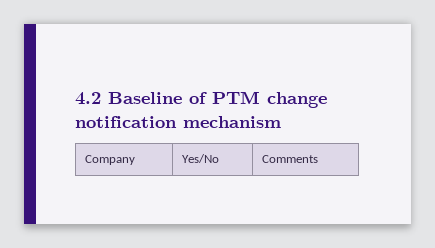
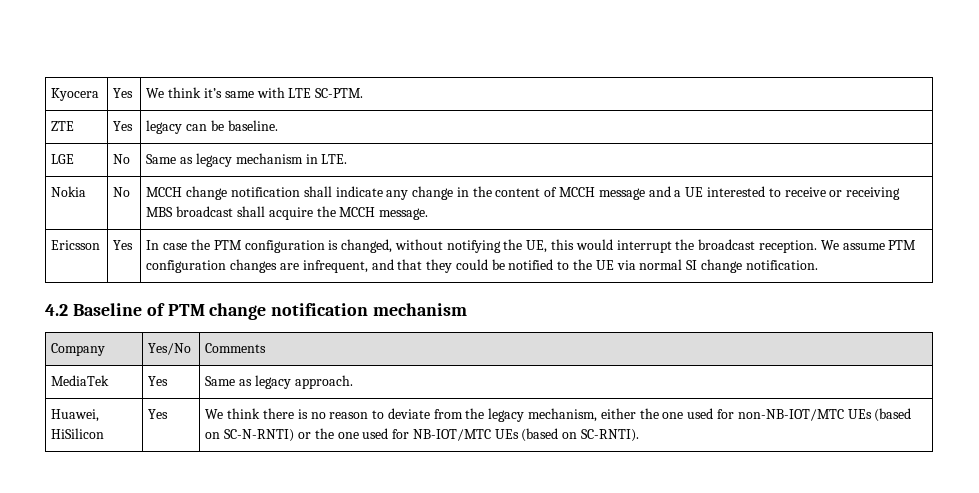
+ Kyocera | Yes | We think it’s same with LTE SC-PTM.
+ ZTE | Yes | legacy can be baseline.
+ LGE | No | Same as legacy mechanism in LTE.
+ Nokia | No | MCCH change notification shall indicate any change in the content of MCCH message and a UE interested to receive or receiving MBS broadcast shall acquire the MCCH message.
+ Ericsson | Yes | In case the PTM configuration is changed, without notifying the UE, this would interrupt the broadcast reception. We assume PTM configuration changes are infrequent, and that they could be notified to the UE via normal SI change notification.
+ MediaTek | Yes | Same as legacy approach.
+ Huawei, HiSilicon | Yes | We think there is no reason to deviate from the legacy mechanism, either the one used for non-NB-IOT/MTC UEs (based on SC-N-RNTI) or the one used for NB-IOT/MTC UEs (based on SC-RNTI).

